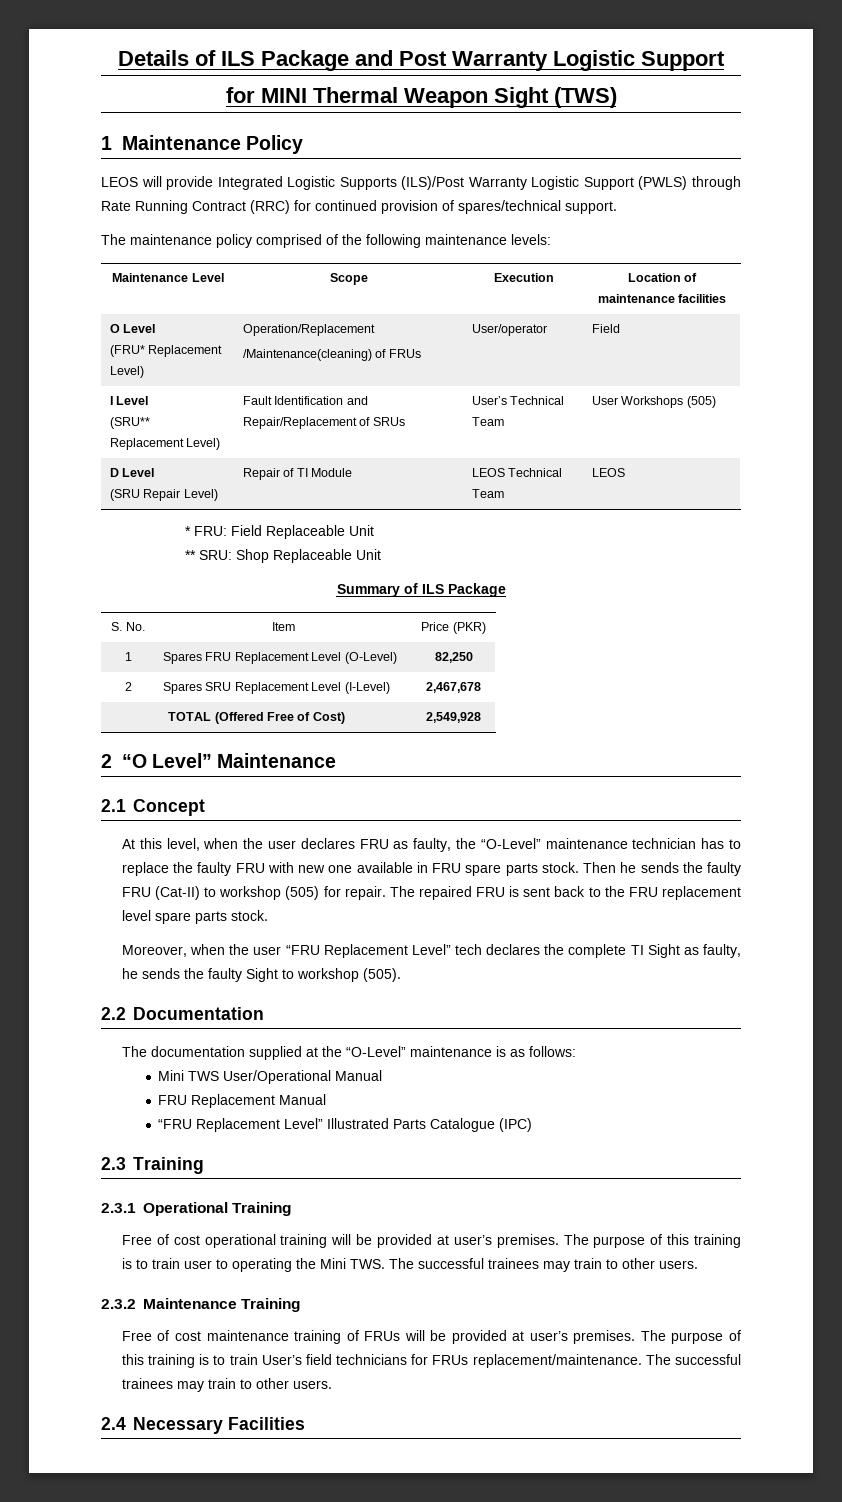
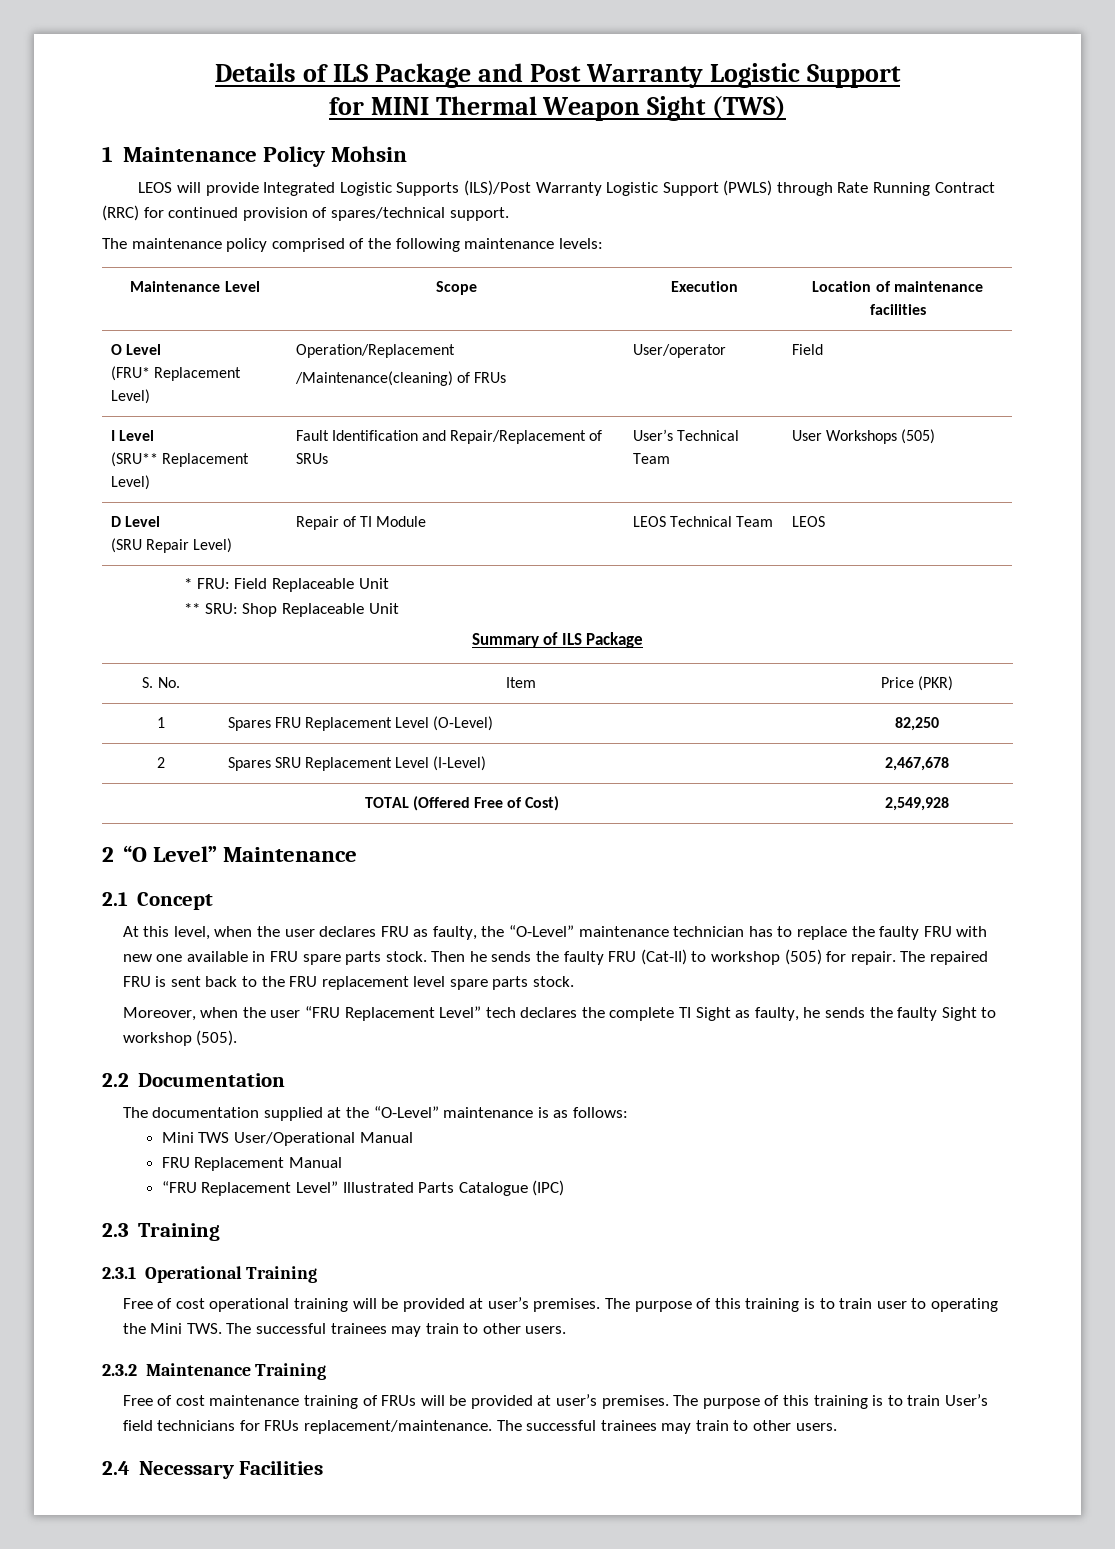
- 1 Maintenance Policy
+ 1 Maintenance Policy Mohsin

